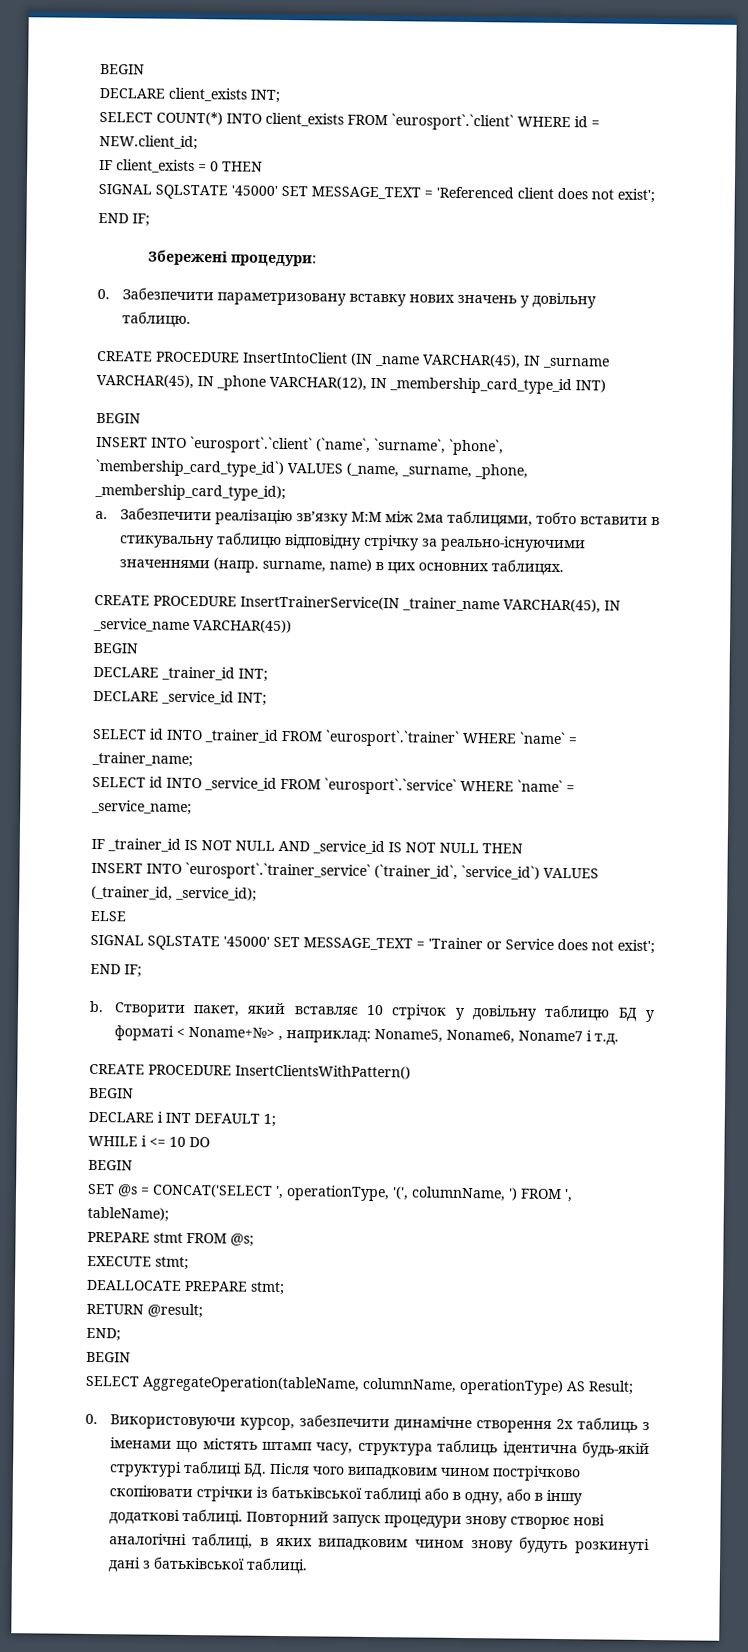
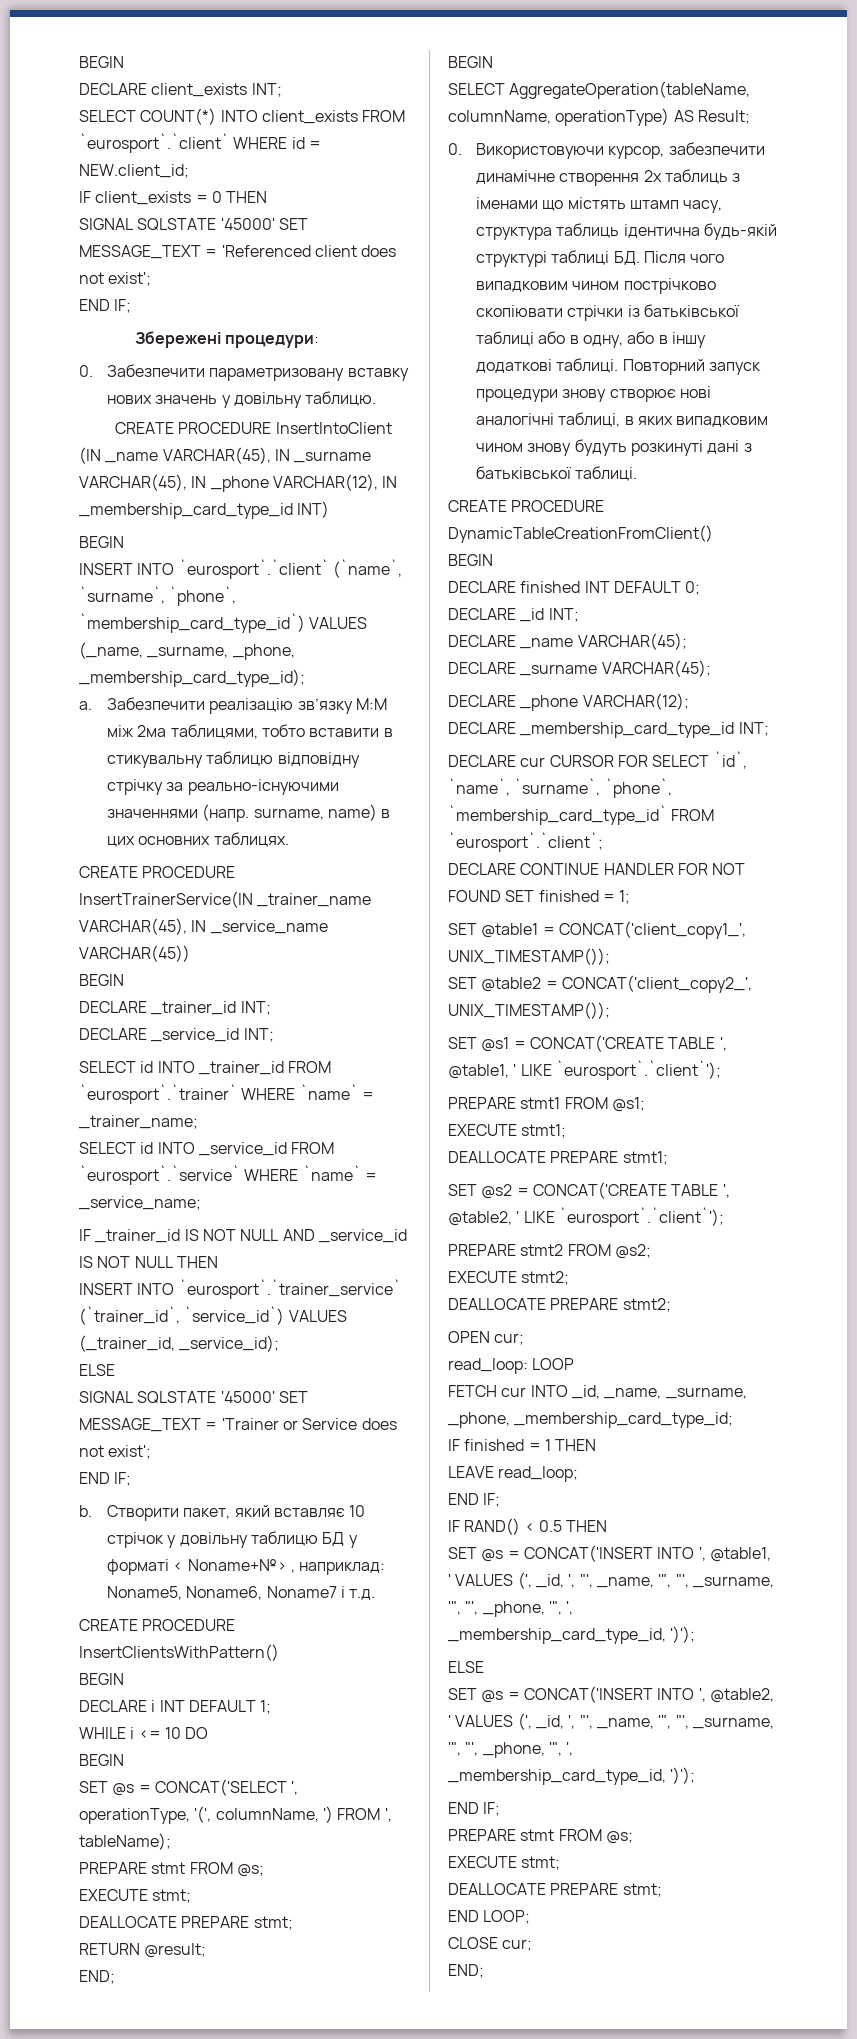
+ CREATE PROCEDURE DynamicTableCreationFromClient()
+ BEGIN
+ DECLARE finished INT DEFAULT 0;
+ DECLARE _id INT;
+ DECLARE _name VARCHAR(45);
+ DECLARE _surname VARCHAR(45);
+ DECLARE _phone VARCHAR(12);
+ DECLARE _membership_card_type_id INT;
+ DECLARE cur CURSOR FOR SELECT `id`, `name`, `surname`, `phone`, `membership_card_type_id` FROM `eurosport`.`client`;
+ DECLARE CONTINUE HANDLER FOR NOT FOUND SET finished = 1;
+ SET @table1 = CONCAT('client_copy1_', UNIX_TIMESTAMP());
+ SET @table2 = CONCAT('client_copy2_', UNIX_TIMESTAMP());
+ SET @s1 = CONCAT('CREATE TABLE ', @table1, ' LIKE `eurosport`.`client`');
+ PREPARE stmt1 FROM @s1;
+ EXECUTE stmt1;
+ DEALLOCATE PREPARE stmt1;
+ SET @s2 = CONCAT('CREATE TABLE ', @table2, ' LIKE `eurosport`.`client`');
+ PREPARE stmt2 FROM @s2;
+ EXECUTE stmt2;
+ DEALLOCATE PREPARE stmt2;
+ OPEN cur;
+ read_loop: LOOP
+ FETCH cur INTO _id, _name, _surname, _phone, _membership_card_type_id;
+ IF finished = 1 THEN
+ LEAVE read_loop;
+ END IF;
+ IF RAND() < 0.5 THEN
+ SET @s = CONCAT('INSERT INTO ', @table1, ' VALUES (', _id, ', "', _name, '", "', _surname, '", "', _phone, '", ', _membership_card_type_id, ')');
+ ELSE
+ SET @s = CONCAT('INSERT INTO ', @table2, ' VALUES (', _id, ', "', _name, '", "', _surname, '", "', _phone, '", ', _membership_card_type_id, ')');
+ END IF;
+ PREPARE stmt FROM @s;
+ EXECUTE stmt;
+ DEALLOCATE PREPARE stmt;
+ END LOOP;
+ CLOSE cur;
+ END;

